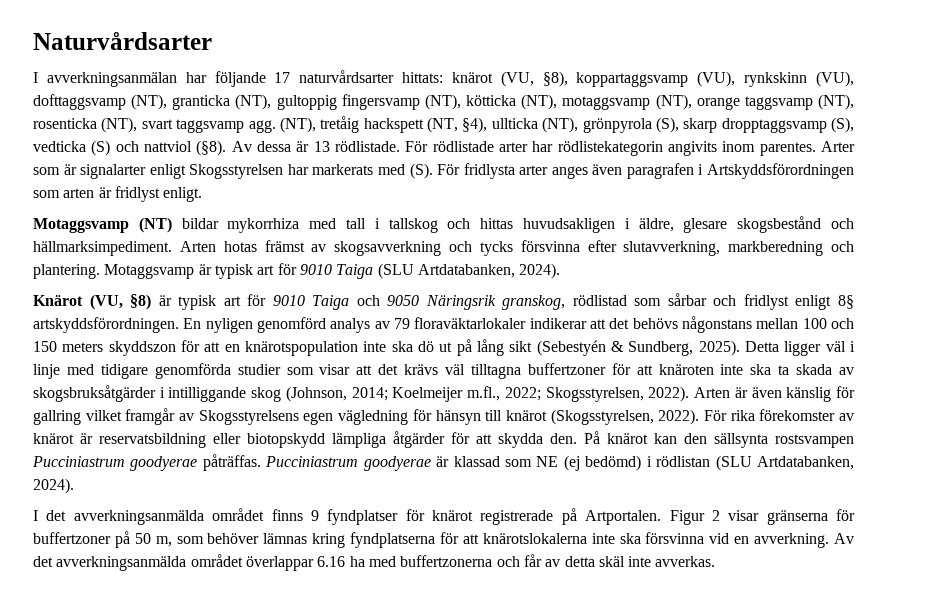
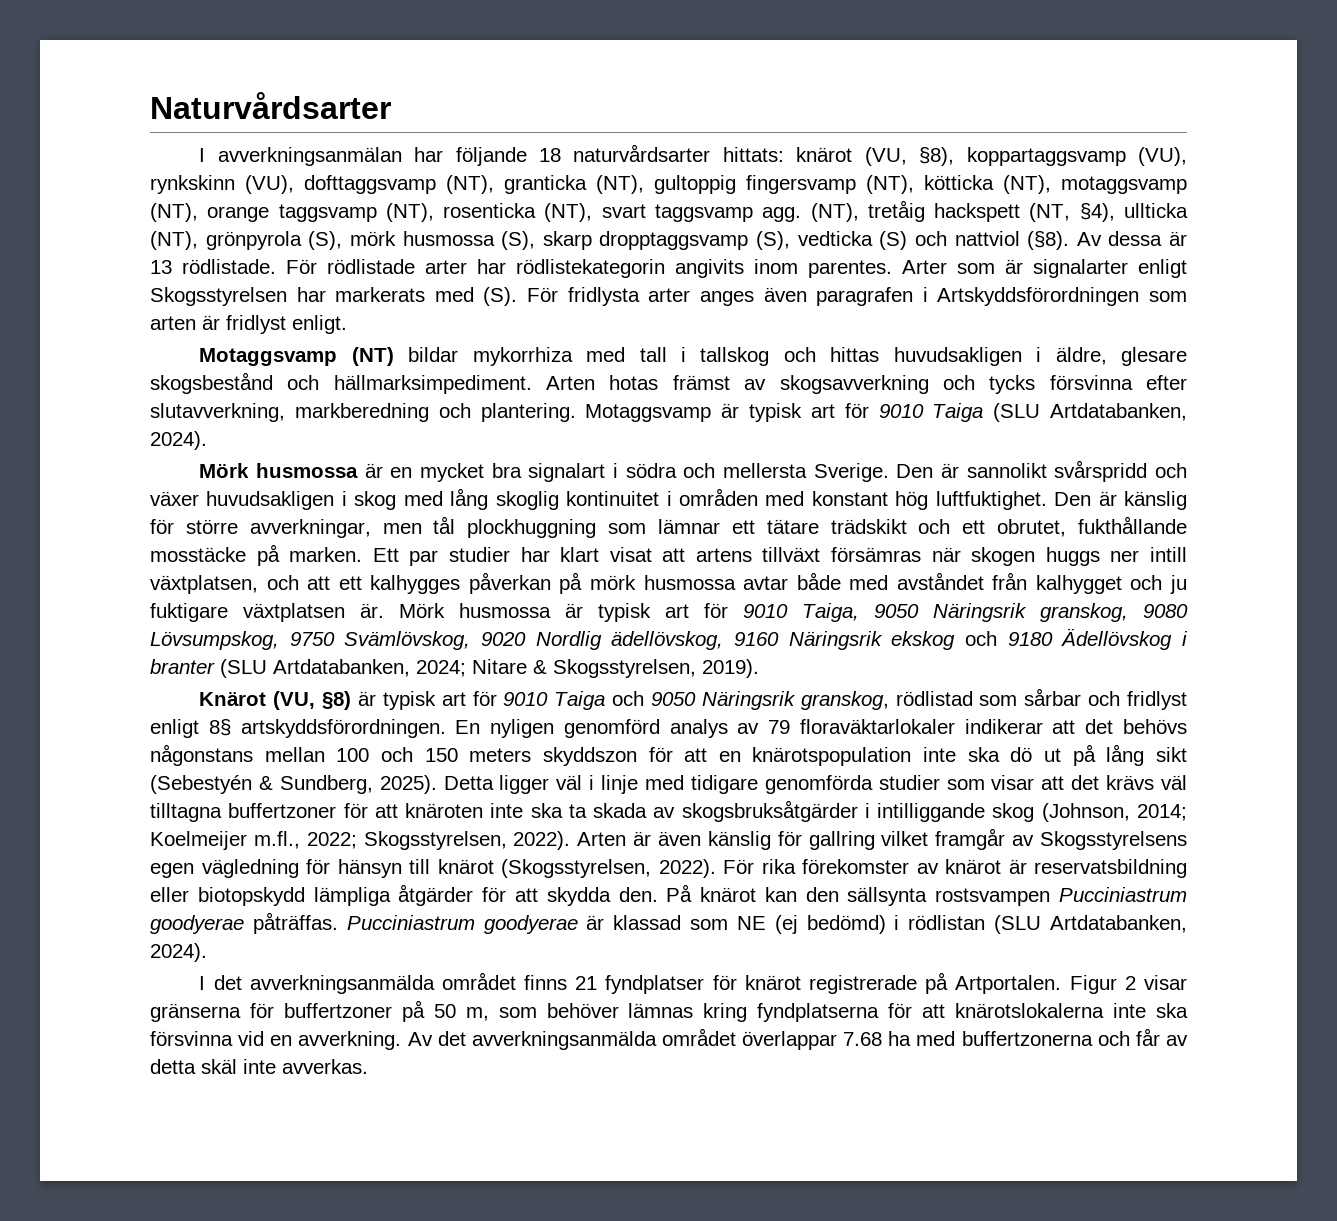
- I avverkningsanmälan har följande 17 naturvårdsarter hittats: knärot (VU, §8), koppartaggsvamp (VU), rynkskinn (VU), dofttaggsvamp (NT), granticka (NT), gultoppig fingersvamp (NT), kötticka (NT), motaggsvamp (NT), orange taggsvamp (NT), rosenticka (NT), svart taggsvamp agg.
+ I avverkningsanmälan har följande 18 naturvårdsarter hittats: knärot (VU, §8), koppartaggsvamp (VU), rynkskinn (VU), dofttaggsvamp (NT), granticka (NT), gultoppig fingersvamp (NT), kötticka (NT), motaggsvamp (NT), orange taggsvamp (NT), rosenticka (NT), svart taggsvamp agg.
- (NT), tretåig hackspett (NT, §4), ullticka (NT), grönpyrola (S), skarp dropptaggsvamp (S), vedticka (S) och nattviol (§8).
+ (NT), tretåig hackspett (NT, §4), ullticka (NT), grönpyrola (S), mörk husmossa (S), skarp dropptaggsvamp (S), vedticka (S) och nattviol (§8).
+ Mörk husmossa är en mycket bra signalart i södra och mellersta Sverige. Den är sannolikt svårspridd och växer huvudsakligen i skog med lång skoglig kontinuitet i områden med konstant hög luftfuktighet. Den är känslig för större avverkningar, men tål plockhuggning som lämnar ett tätare trädskikt och ett obrutet, fukthållande mosstäcke på marken. Ett par studier har klart visat att artens tillväxt försämras när skogen huggs ner intill växtplatsen, och att ett kalhygges påverkan på mörk husmossa avtar både med avståndet från kalhygget och ju fuktigare växtplatsen är. Mörk husmossa är typisk art för 9010 Taiga, 9050 Näringsrik granskog, 9080 Lövsumpskog, 9750 Svämlövskog, 9020 Nordlig ädellövskog, 9160 Näringsrik ekskog och 9180 Ädellövskog i branter (SLU Artdatabanken, 2024; Nitare & Skogsstyrelsen, 2019).
- I det avverkningsanmälda området finns 9 fyndplatser för knärot registrerade på Artportalen.
+ I det avverkningsanmälda området finns 21 fyndplatser för knärot registrerade på Artportalen.
- Av det avverkningsanmälda området överlappar 6.16 ha med buffertzonerna och får av detta skäl inte avverkas.
+ Av det avverkningsanmälda området överlappar 7.68 ha med buffertzonerna och får av detta skäl inte avverkas.

